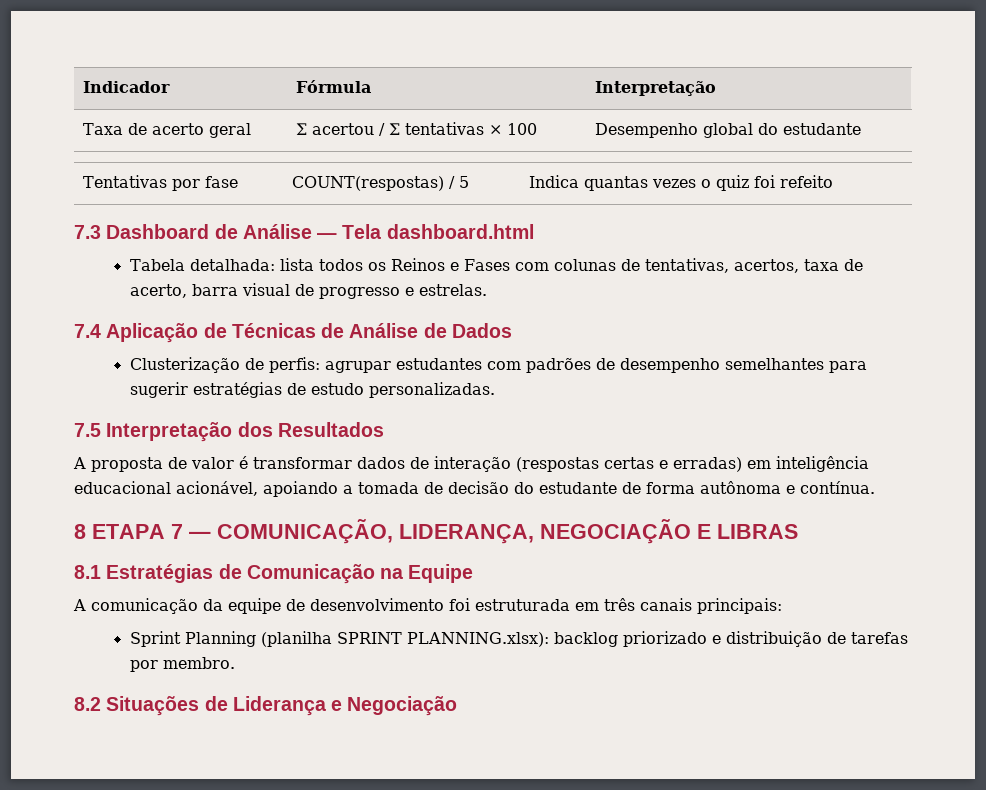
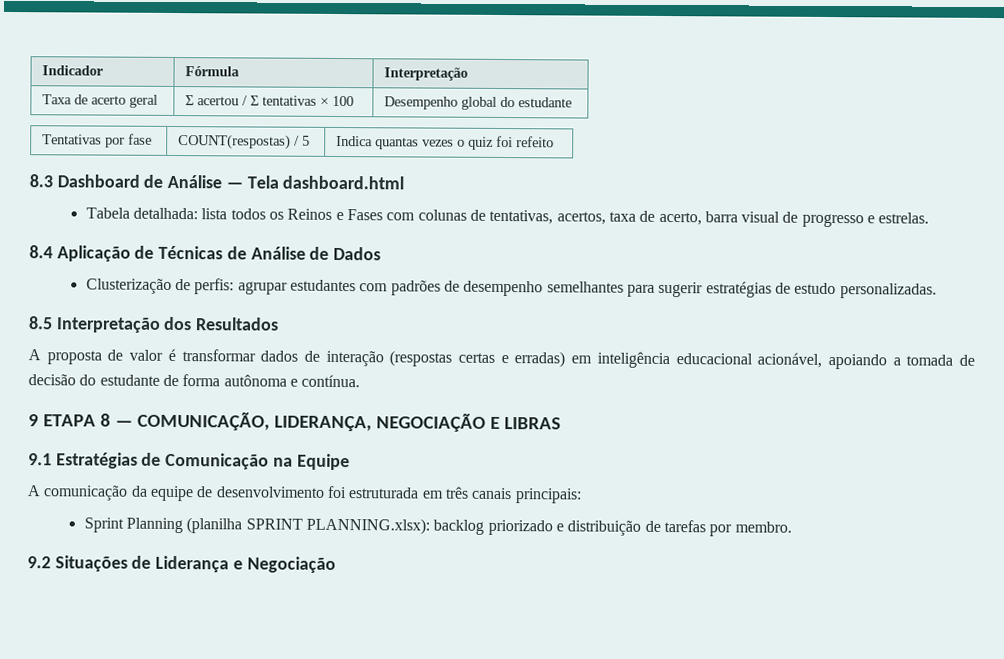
- 7.3 Dashboard de Análise — Tela dashboard.html
+ 8.3 Dashboard de Análise — Tela dashboard.html
- 7.4 Aplicação de Técnicas de Análise de Dados
+ 8.4 Aplicação de Técnicas de Análise de Dados
- 7.5 Interpretação dos Resultados
+ 8.5 Interpretação dos Resultados
- 8 ETAPA 7 — COMUNICAÇÃO, LIDERANÇA, NEGOCIAÇÃO E LIBRAS
+ 9 ETAPA 8 — COMUNICAÇÃO, LIDERANÇA, NEGOCIAÇÃO E LIBRAS
- 8.1 Estratégias de Comunicação na Equipe
+ 9.1 Estratégias de Comunicação na Equipe
- 8.2 Situações de Liderança e Negociação
+ 9.2 Situações de Liderança e Negociação

